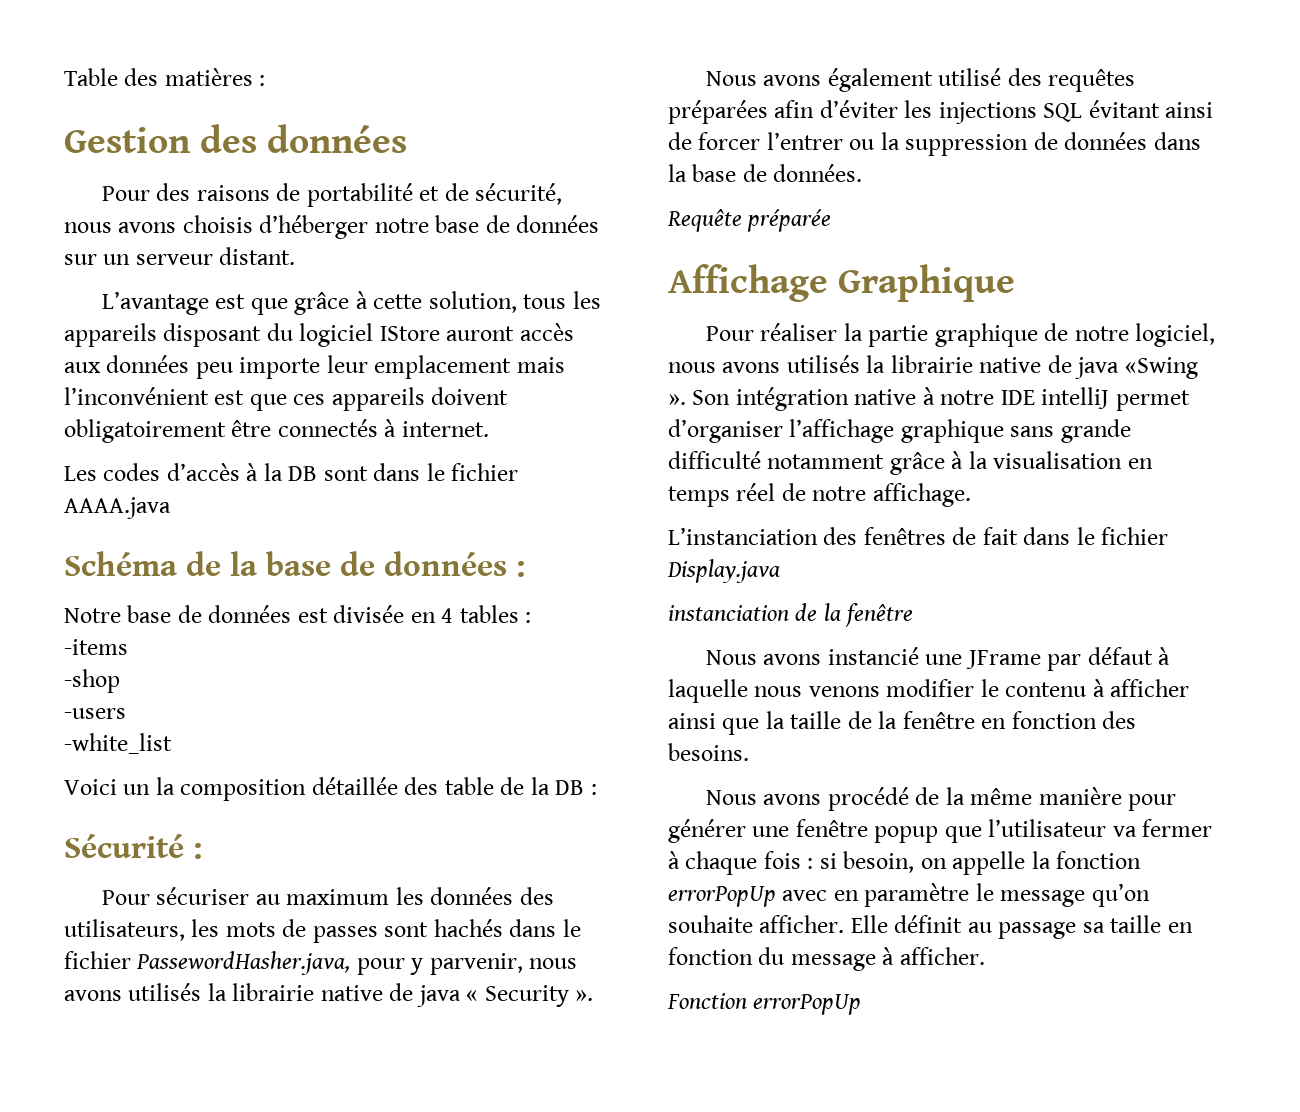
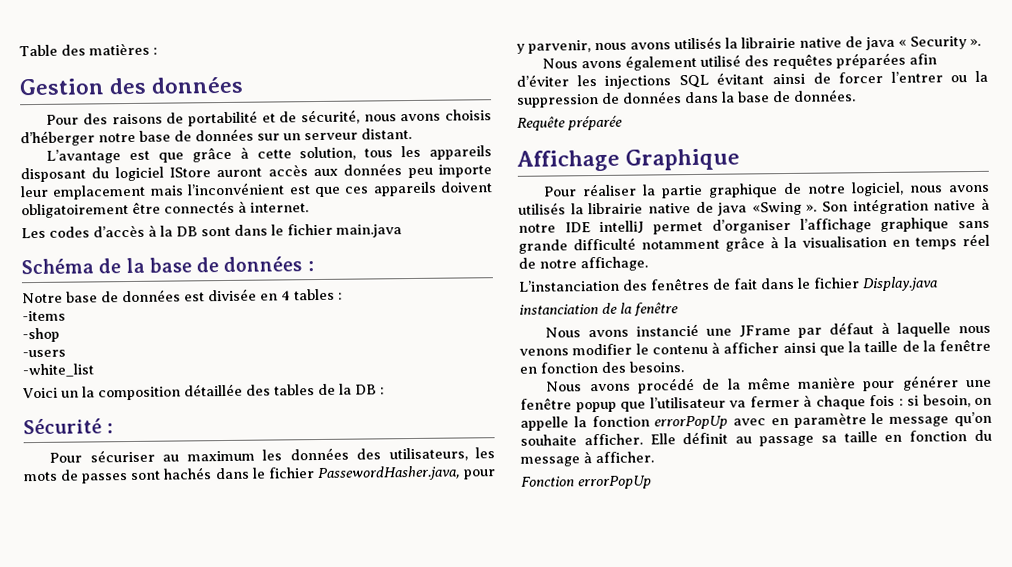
- Les codes d’accès à la DB sont dans le fichier AAAA.java
+ Les codes d’accès à la DB sont dans le fichier main.java
- Voici un la composition détaillée des table de la DB :
+ Voici un la composition détaillée des tables de la DB :

